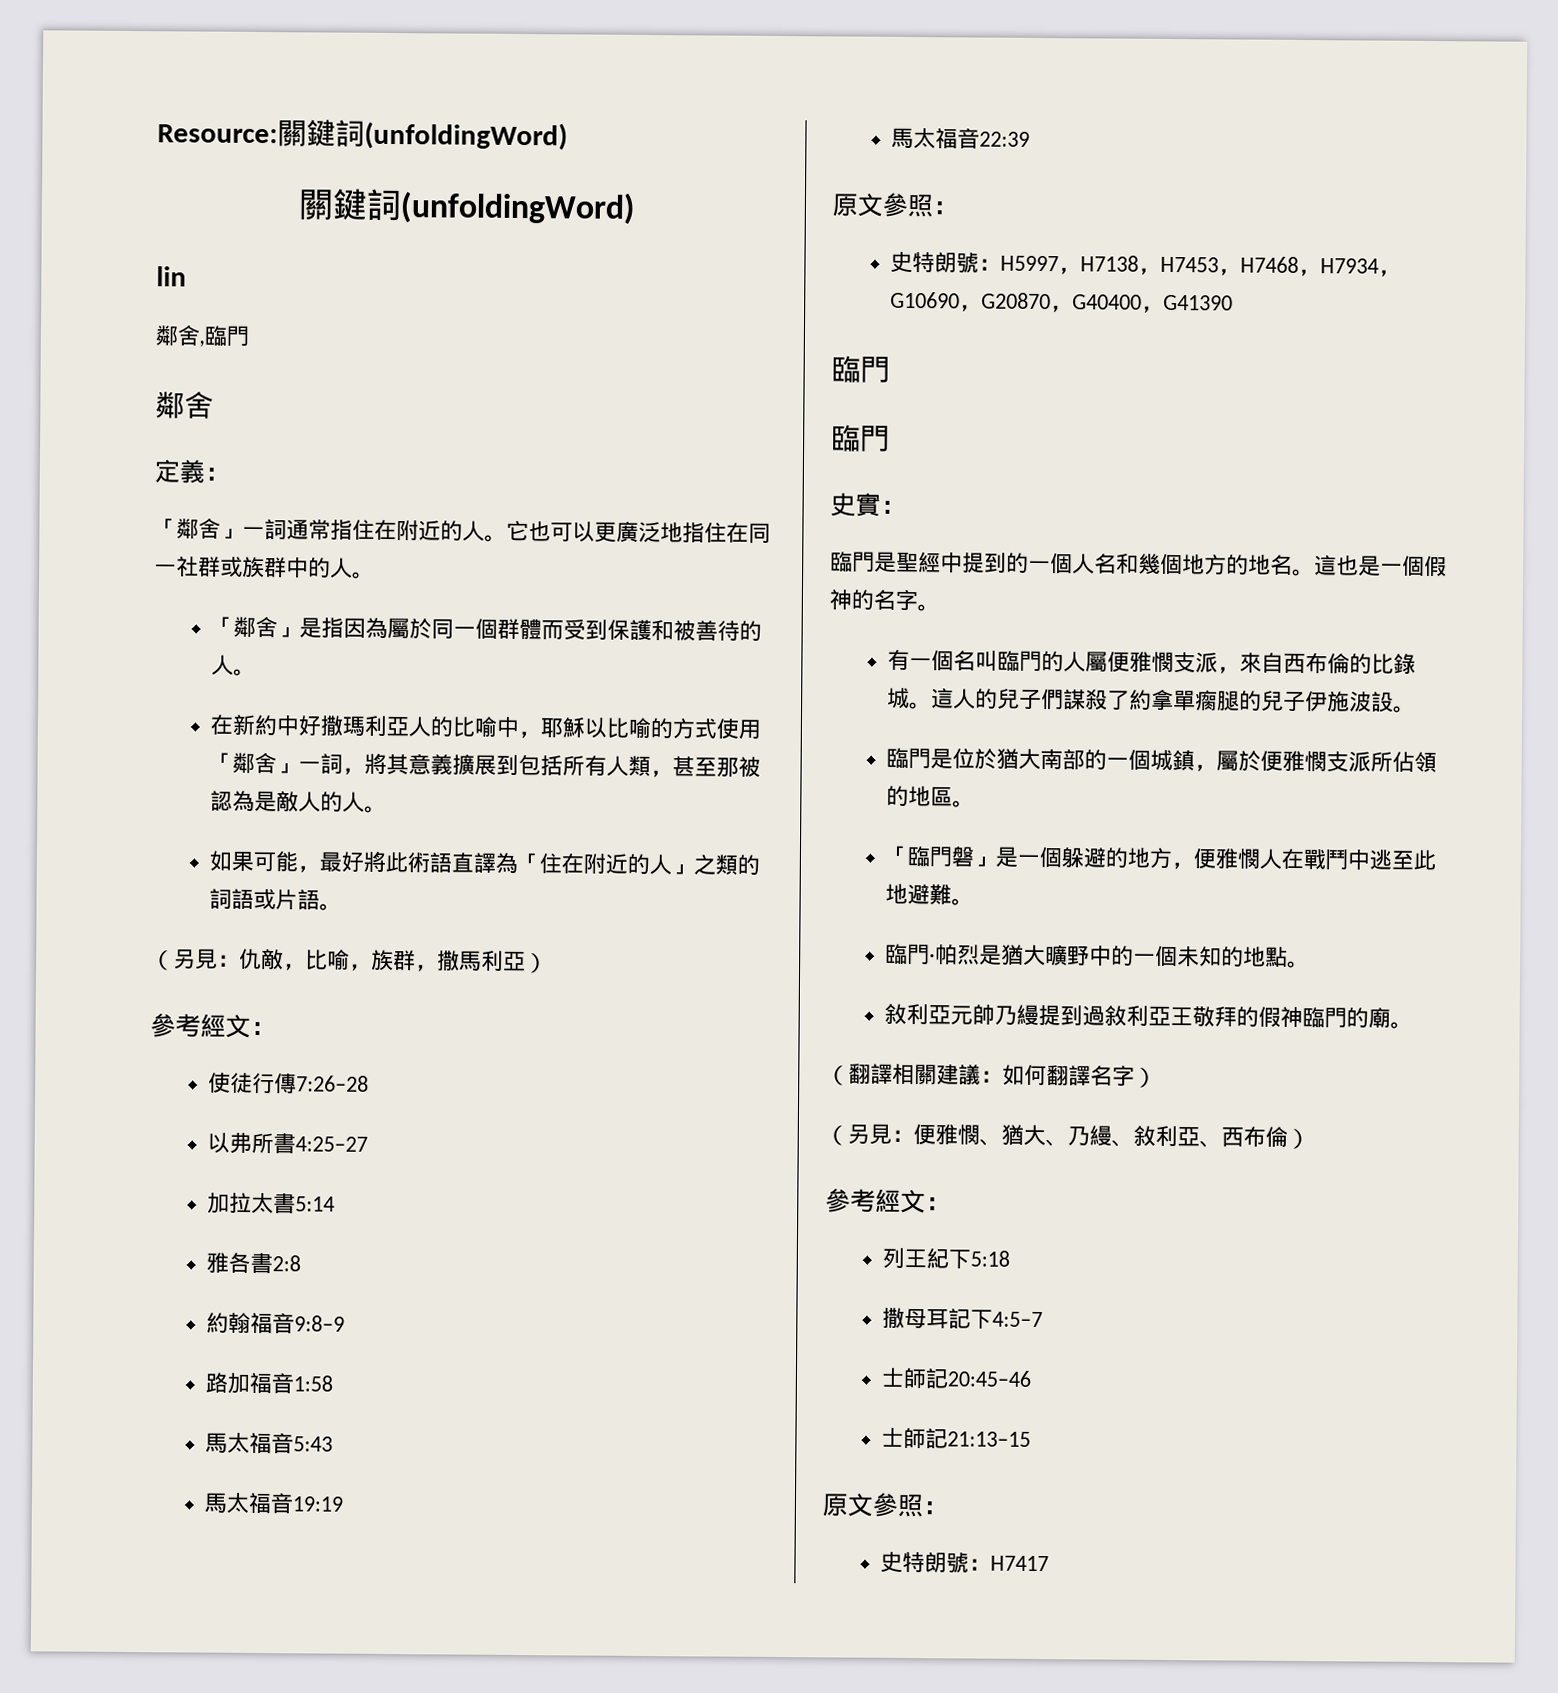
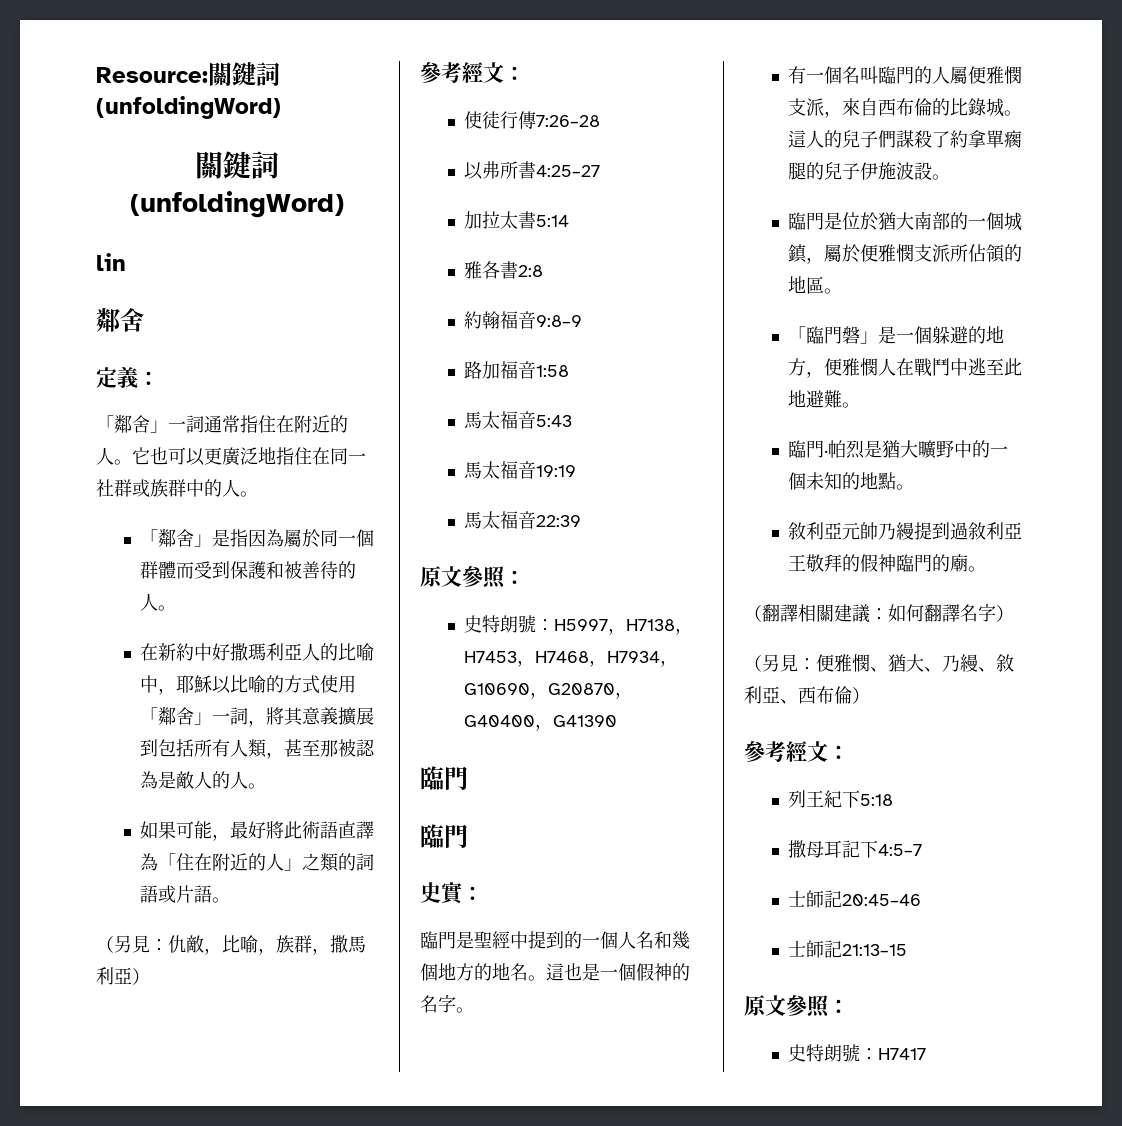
- 鄰舍,臨門

